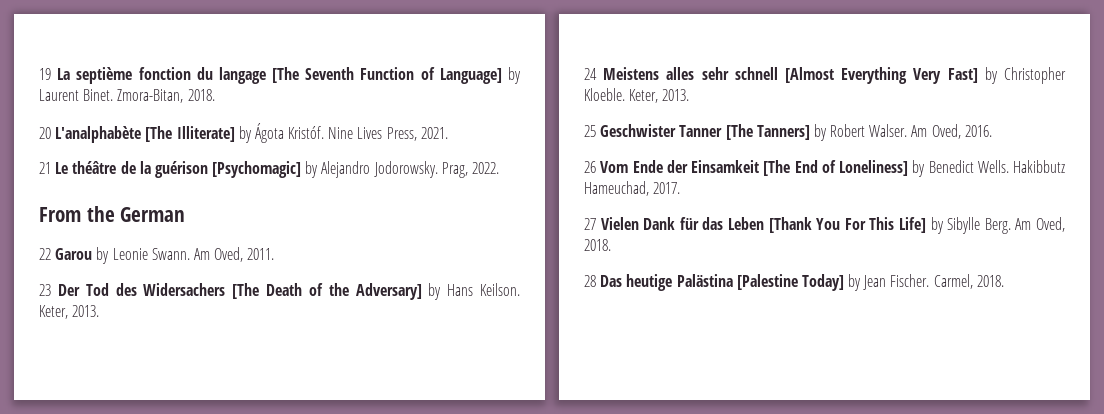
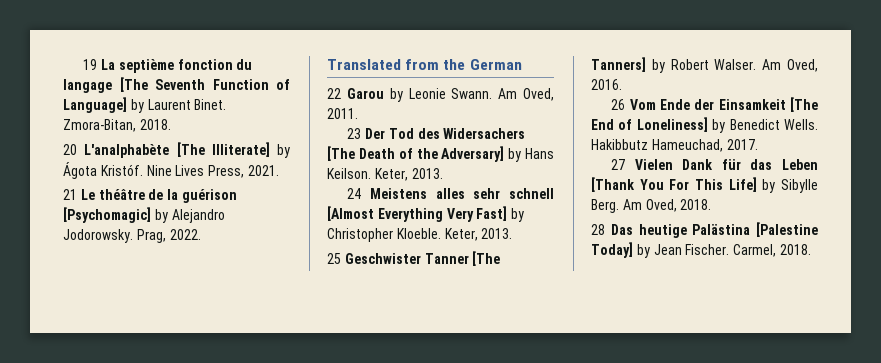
- From the German
+ Translated from the German

